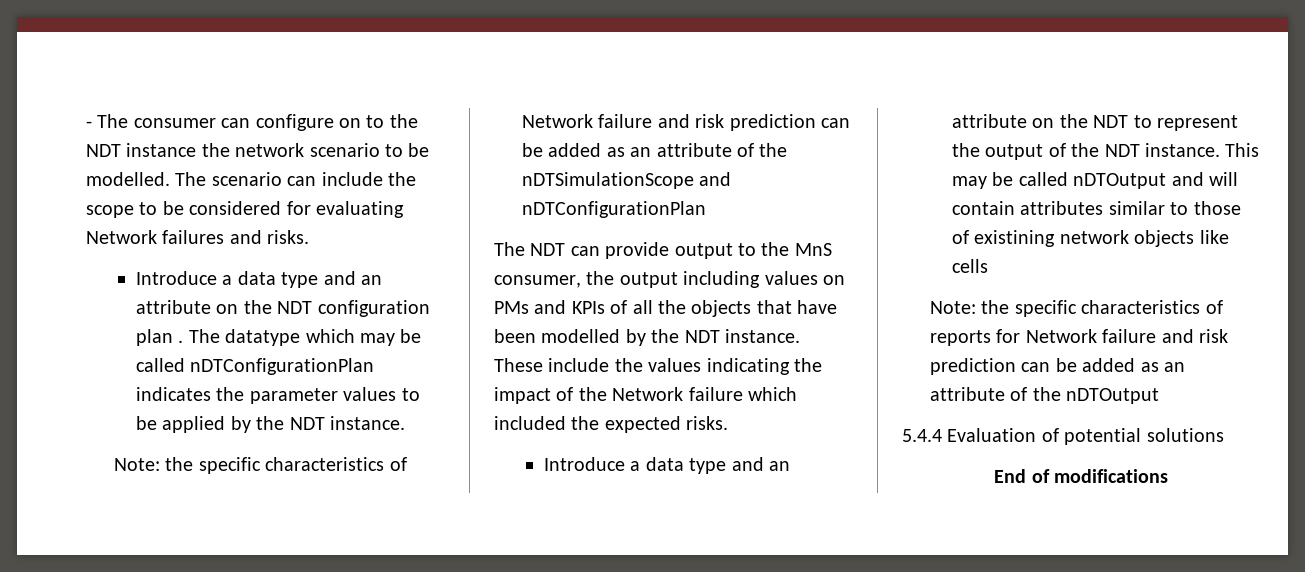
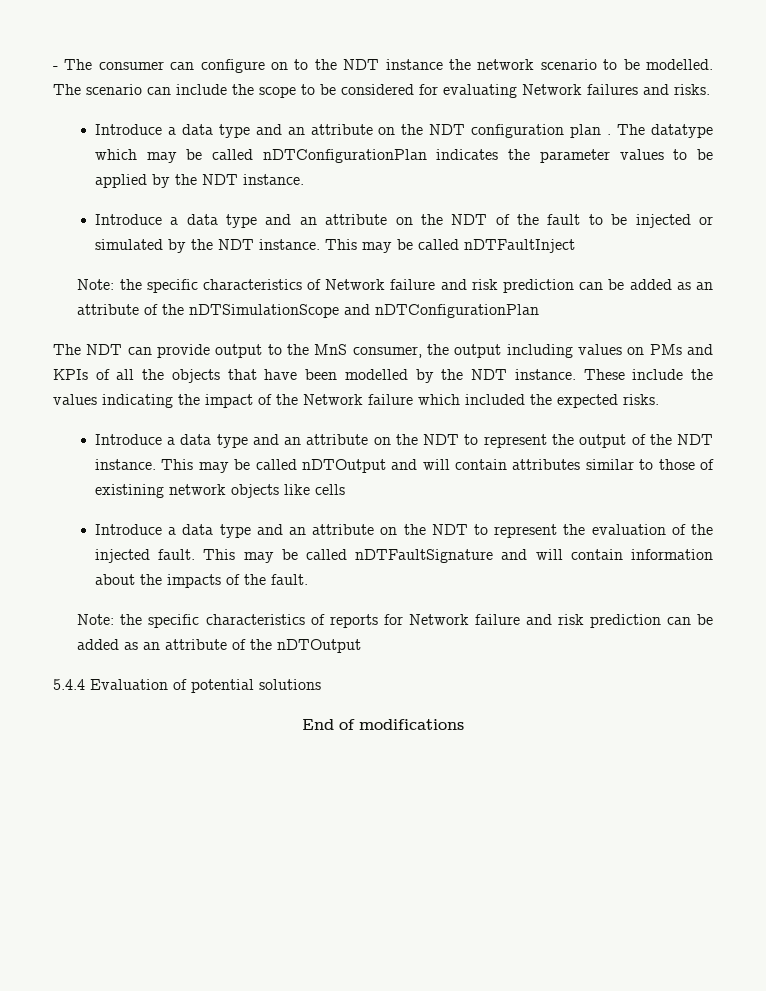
+ Introduce a data type and an attribute on the NDT of the fault to be injected or simulated by the NDT instance. This may be called nDTFaultInject
+ Introduce a data type and an attribute on the NDT to represent the evaluation of the injected fault. This may be called nDTFaultSignature and will contain information about the impacts of the fault.

